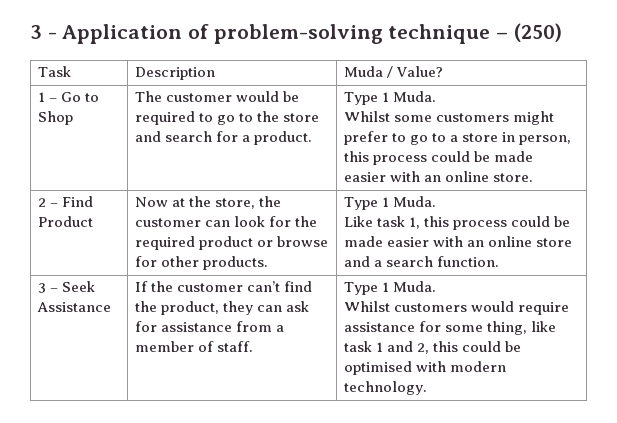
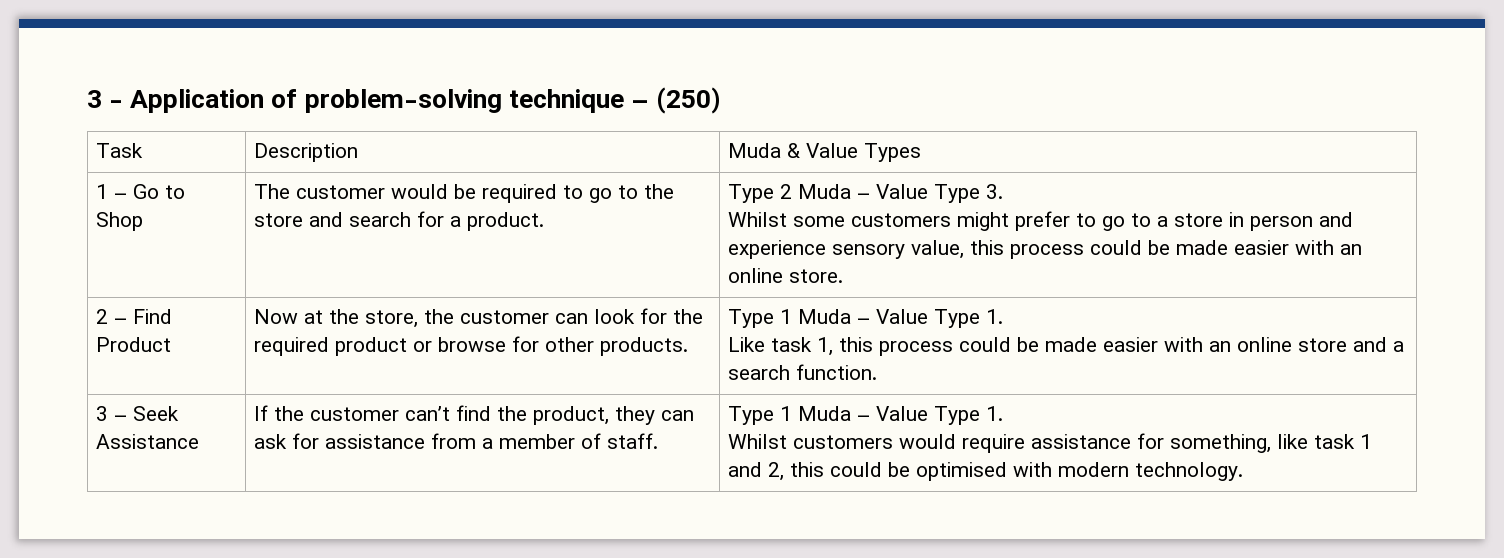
- Task | Description | Muda / Value?
+ Task | Description | Muda & Value Types
- The customer would be required to go to the store and search for a product. | Type 1 Muda.
+ The customer would be required to go to the store and search for a product. | Type 2 Muda – Value Type 3.
- Whilst some customers might prefer to go to a store in person, this process could be made easier with an online store.
+ Whilst some customers might prefer to go to a store in person and experience sensory value, this process could be made easier with an online store.
- Now at the store, the customer can look for the required product or browse for other products. | Type 1 Muda.
+ Now at the store, the customer can look for the required product or browse for other products. | Type 1 Muda – Value Type 1.
- If the customer can’t find the product, they can ask for assistance from a member of staff. | Type 1 Muda.
+ If the customer can’t find the product, they can ask for assistance from a member of staff. | Type 1 Muda – Value Type 1.
- Whilst customers would require assistance for some thing, like task 1 and 2, this could be optimised with modern technology.
+ Whilst customers would require assistance for something, like task 1 and 2, this could be optimised with modern technology.

